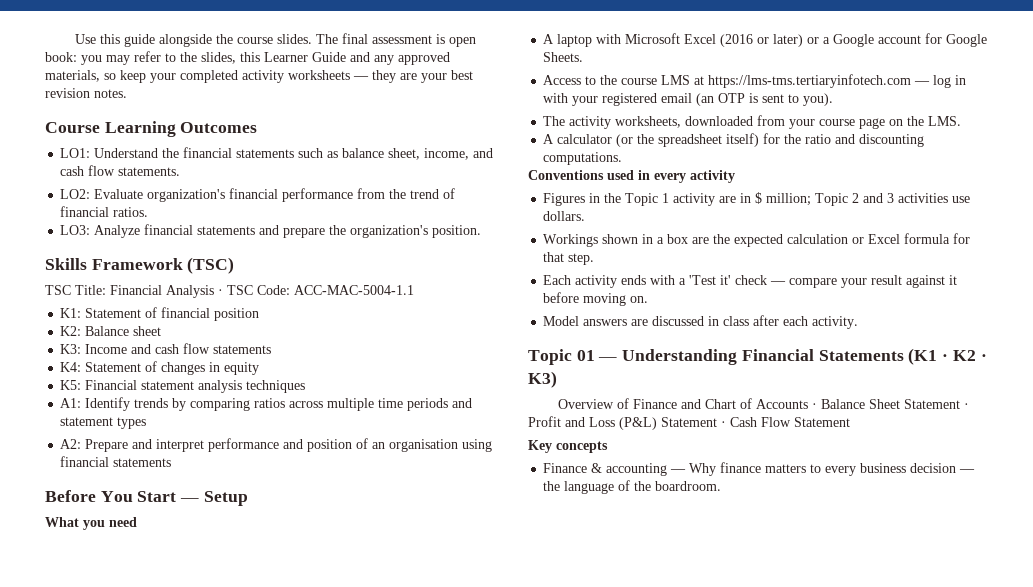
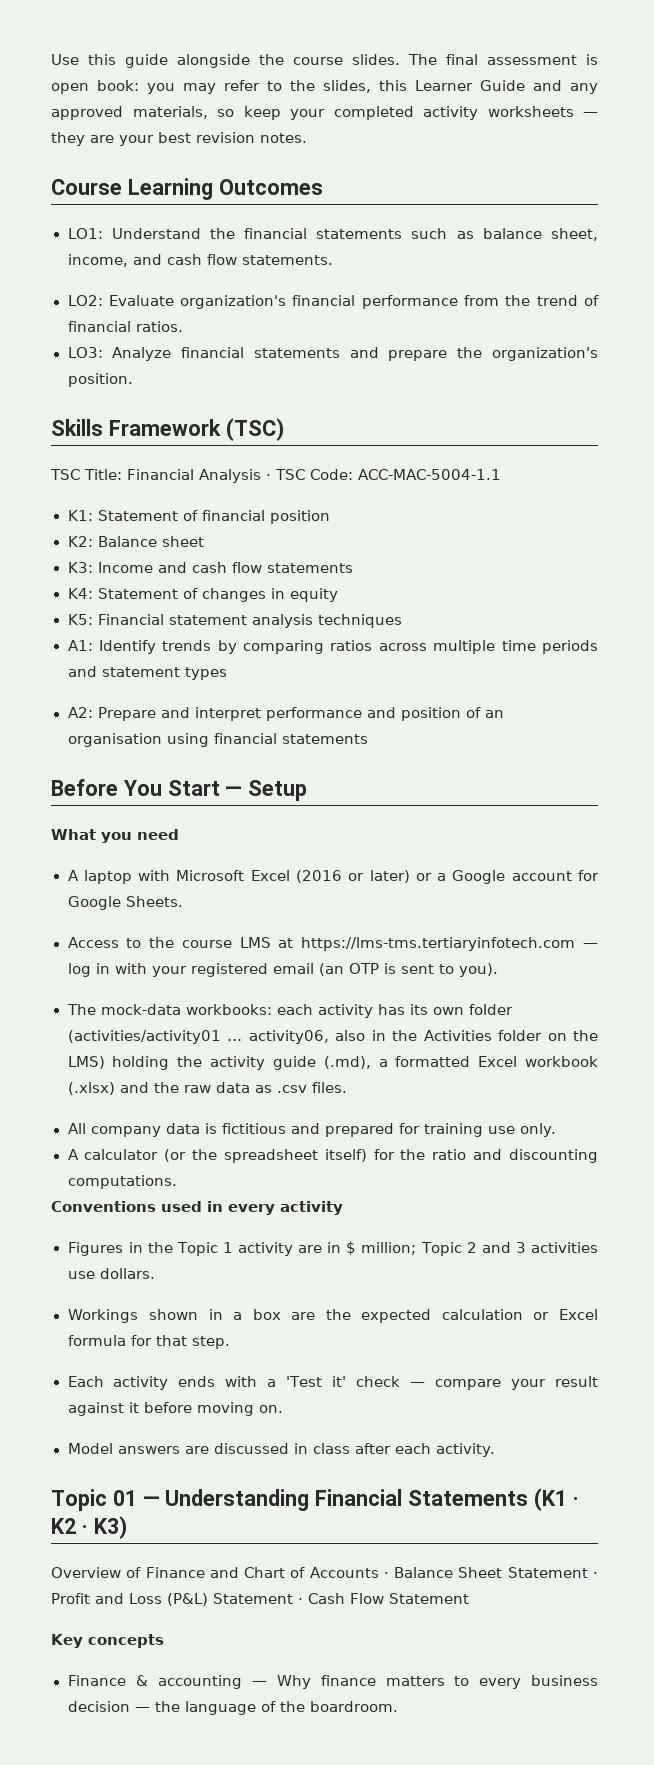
- The activity worksheets, downloaded from your course page on the LMS.
+ The mock-data workbooks: each activity has its own folder (activities/activity01 … activity06, also in the Activities folder on the LMS) holding the activity guide (.md), a formatted Excel workbook (.xlsx) and the raw data as .csv files.
+ All company data is fictitious and prepared for training use only.

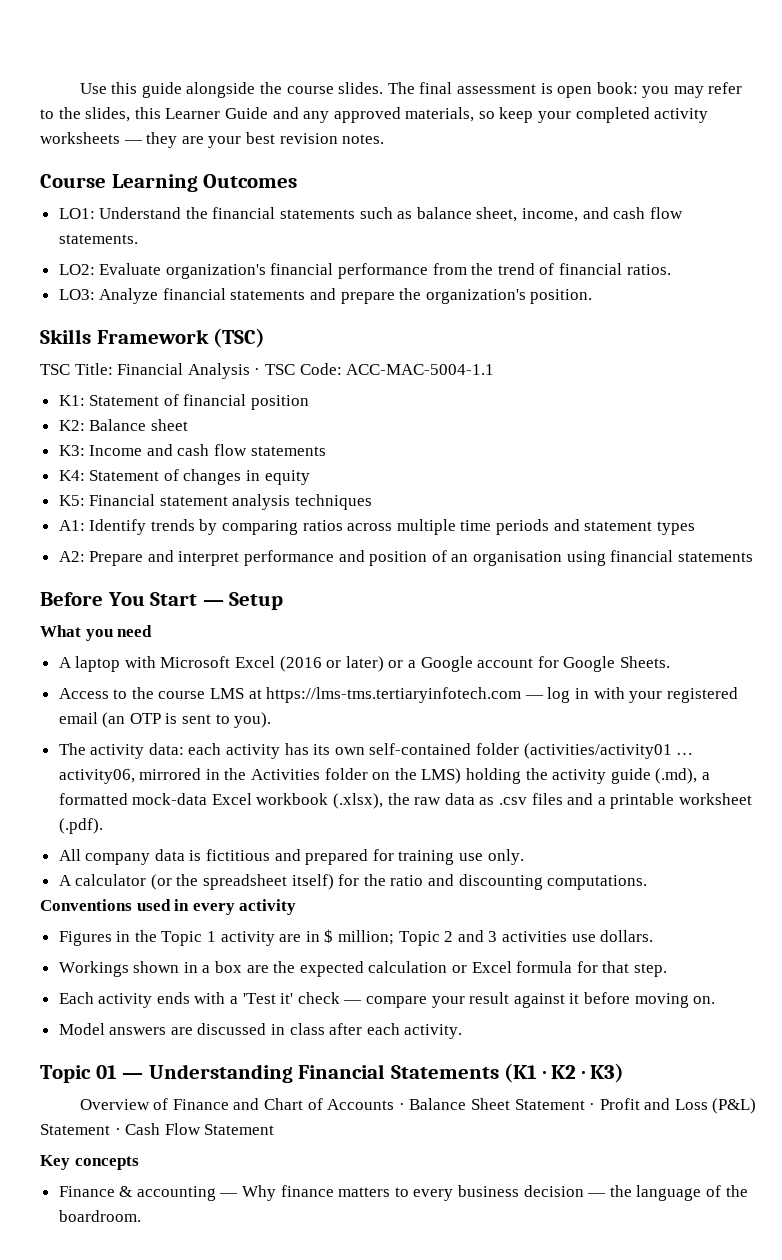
- The mock-data workbooks: each activity has its own folder (activities/activity01 … activity06, also in the Activities folder on the LMS) holding the activity guide (.md), a formatted Excel workbook (.xlsx) and the raw data as .csv files.
+ The activity data: each activity has its own self-contained folder (activities/activity01 … activity06, mirrored in the Activities folder on the LMS) holding the activity guide (.md), a formatted mock-data Excel workbook (.xlsx), the raw data as .csv files and a printable worksheet (.pdf).

